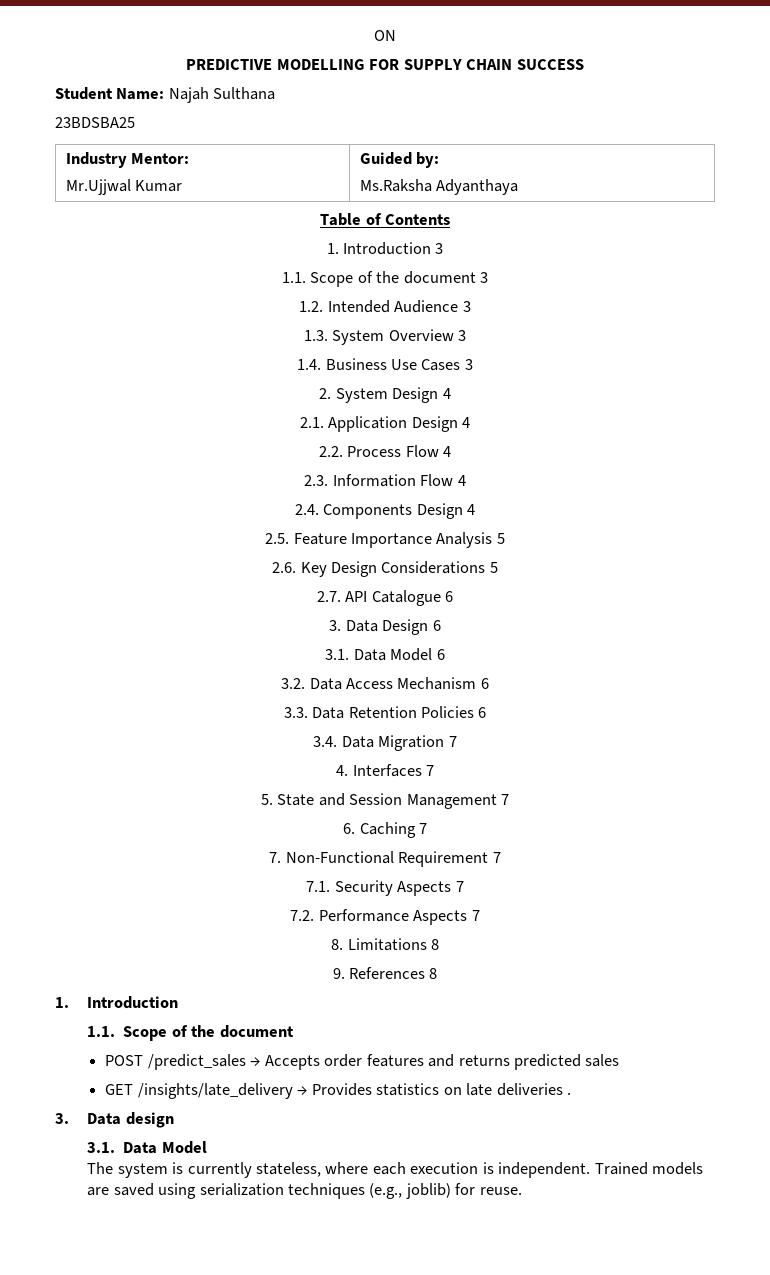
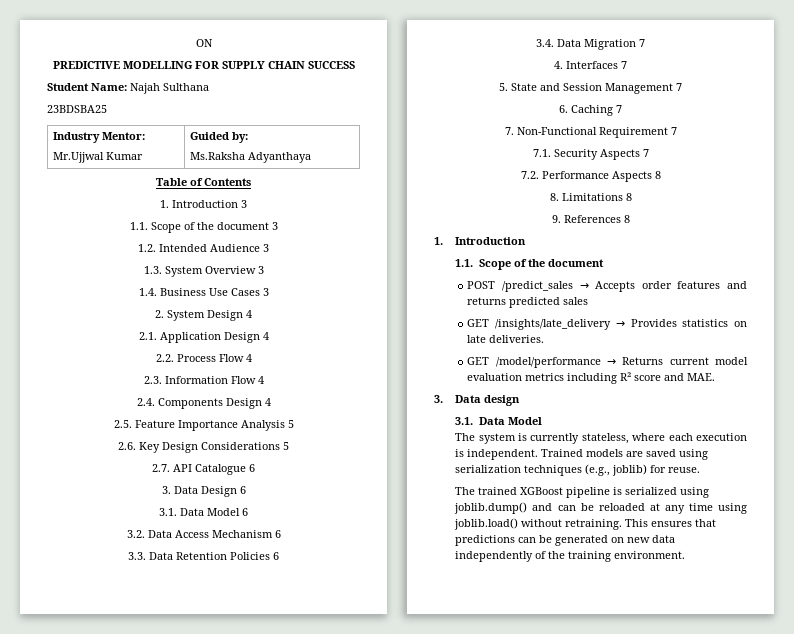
- 7.2. Performance Aspects 7
+ 7.2. Performance Aspects 8
- GET /insights/late_delivery → Provides statistics on late deliveries .
+ GET /insights/late_delivery → Provides statistics on late deliveries.
+ GET /model/performance → Returns current model evaluation metrics including R² score and MAE.
+ The trained XGBoost pipeline is serialized using joblib.dump() and can be reloaded at any time using joblib.load() without retraining. This ensures that predictions can be generated on new data independently of the training environment.

